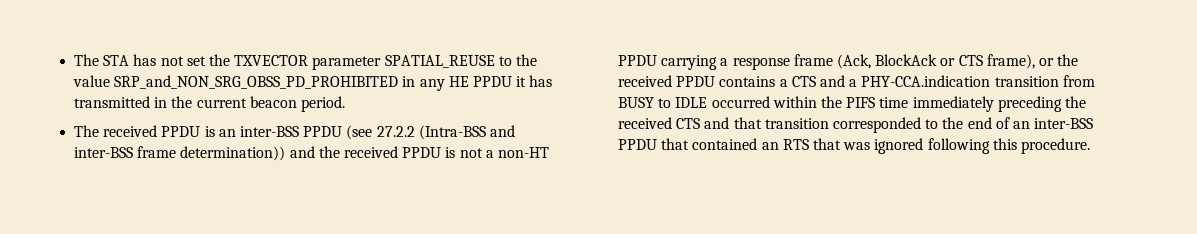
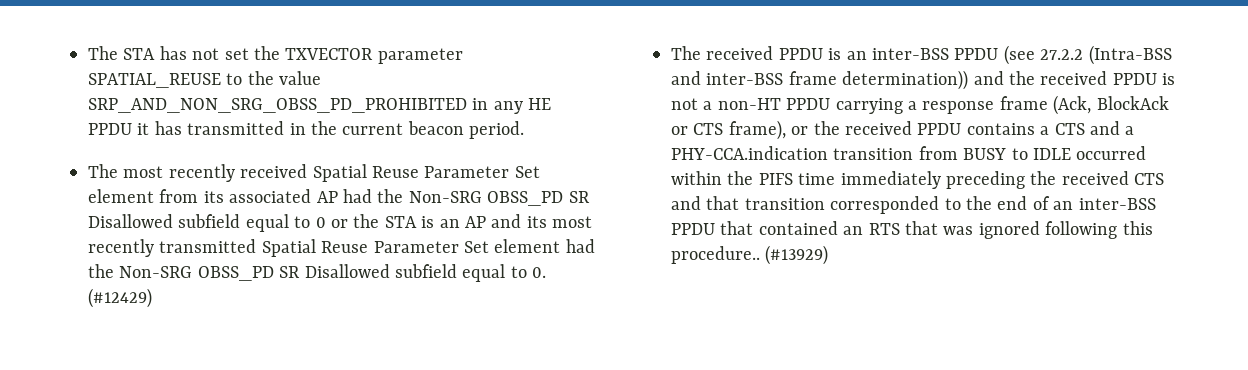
- The STA has not set the TXVECTOR parameter SPATIAL_REUSE to the value SRP_and_NON_SRG_OBSS_PD_PROHIBITED in any HE PPDU it has transmitted in the current beacon period.
+ The STA has not set the TXVECTOR parameter SPATIAL_REUSE to the value SRP_AND_NON_SRG_OBSS_PD_PROHIBITED in any HE PPDU it has transmitted in the current beacon period.
+ The most recently received Spatial Reuse Parameter Set element from its associated AP had the Non-SRG OBSS_PD SR Disallowed subfield equal to 0 or the STA is an AP and its most recently transmitted Spatial Reuse Parameter Set element had the Non-SRG OBSS_PD SR Disallowed subfield equal to 0. (#12429)
- The received PPDU is an inter-BSS PPDU (see 27.2.2 (Intra-BSS and inter-BSS frame determination)) and the received PPDU is not a non-HT PPDU carrying a response frame (Ack, BlockAck or CTS frame), or the received PPDU contains a CTS and a PHY-CCA.indication transition from BUSY to IDLE occurred within the PIFS time immediately preceding the received CTS and that transition corresponded to the end of an inter-BSS PPDU that contained an RTS that was ignored following this procedure.
+ The received PPDU is an inter-BSS PPDU (see 27.2.2 (Intra-BSS and inter-BSS frame determination)) and the received PPDU is not a non-HT PPDU carrying a response frame (Ack, BlockAck or CTS frame), or the received PPDU contains a CTS and a PHY-CCA.indication transition from BUSY to IDLE occurred within the PIFS time immediately preceding the received CTS and that transition corresponded to the end of an inter-BSS PPDU that contained an RTS that was ignored following this procedure.. (#13929)

